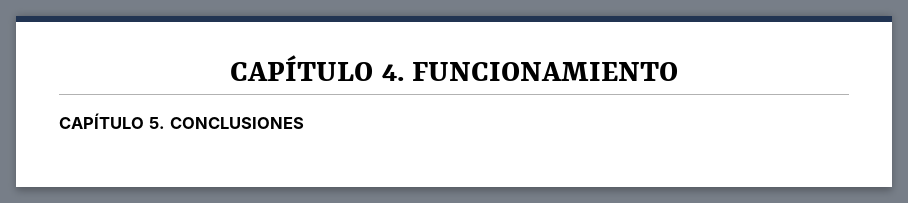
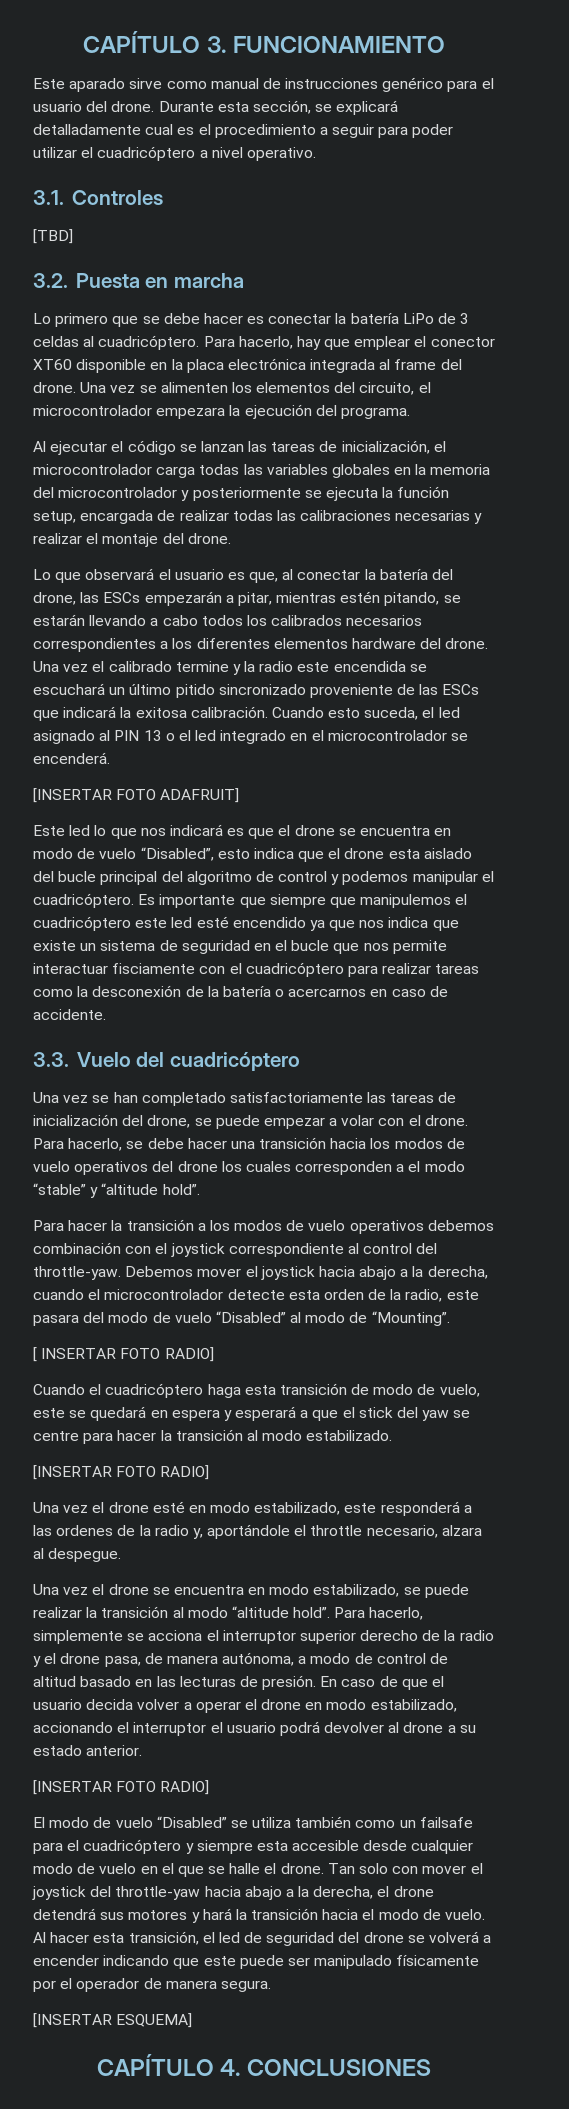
- CAPÍTULO 4. FUNCIONAMIENTO
+ CAPÍTULO 3. FUNCIONAMIENTO
- CAPÍTULO 5. CONCLUSIONES
+ Este aparado sirve como manual de instrucciones genérico para el usuario del drone. Durante esta sección, se explicará detalladamente cual es el procedimiento a seguir para poder utilizar el cuadricóptero a nivel operativo.
+ 3.1. Controles
+ [TBD]
+ 3.2. Puesta en marcha
+ Lo primero que se debe hacer es conectar la batería LiPo de 3 celdas al cuadricóptero. Para hacerlo, hay que emplear el conector XT60 disponible en la placa electrónica integrada al frame del drone. Una vez se alimenten los elementos del circuito, el microcontrolador empezara la ejecución del programa.
+ Al ejecutar el código se lanzan las tareas de inicialización, el microcontrolador carga todas las variables globales en la memoria del microcontrolador y posteriormente se ejecuta la función setup, encargada de realizar todas las calibraciones necesarias y realizar el montaje del drone.
+ Lo que observará el usuario es que, al conectar la batería del drone, las ESCs empezarán a pitar, mientras estén pitando, se estarán llevando a cabo todos los calibrados necesarios correspondientes a los diferentes elementos hardware del drone. Una vez el calibrado termine y la radio este encendida se escuchará un último pitido sincronizado proveniente de las ESCs que indicará la exitosa calibración. Cuando esto suceda, el led asignado al PIN 13 o el led integrado en el microcontrolador se encenderá.
+ [INSERTAR FOTO ADAFRUIT]
+ Este led lo que nos indicará es que el drone se encuentra en modo de vuelo “Disabled”, esto indica que el drone esta aislado del bucle principal del algoritmo de control y podemos manipular el cuadricóptero. Es importante que siempre que manipulemos el cuadricóptero este led esté encendido ya que nos indica que existe un sistema de seguridad en el bucle que nos permite interactuar fisciamente con el cuadricóptero para realizar tareas como la desconexión de la batería o acercarnos en caso de accidente.
+ 3.3. Vuelo del cuadricóptero
+ Una vez se han completado satisfactoriamente las tareas de inicialización del drone, se puede empezar a volar con el drone. Para hacerlo, se debe hacer una transición hacia los modos de vuelo operativos del drone los cuales corresponden a el modo “stable” y “altitude hold”.
+ Para hacer la transición a los modos de vuelo operativos debemos combinación con el joystick correspondiente al control del throttle-yaw. Debemos mover el joystick hacia abajo a la derecha, cuando el microcontrolador detecte esta orden de la radio, este pasara del modo de vuelo “Disabled” al modo de “Mounting”.
+ [ INSERTAR FOTO RADIO]
+ Cuando el cuadricóptero haga esta transición de modo de vuelo, este se quedará en espera y esperará a que el stick del yaw se centre para hacer la transición al modo estabilizado.
+ [INSERTAR FOTO RADIO]
+ Una vez el drone esté en modo estabilizado, este responderá a las ordenes de la radio y, aportándole el throttle necesario, alzara al despegue.
+ Una vez el drone se encuentra en modo estabilizado, se puede realizar la transición al modo “altitude hold”. Para hacerlo, simplemente se acciona el interruptor superior derecho de la radio y el drone pasa, de manera autónoma, a modo de control de altitud basado en las lecturas de presión. En caso de que el usuario decida volver a operar el drone en modo estabilizado, accionando el interruptor el usuario podrá devolver al drone a su estado anterior.
+ [INSERTAR FOTO RADIO]
+ El modo de vuelo “Disabled” se utiliza también como un failsafe para el cuadricóptero y siempre esta accesible desde cualquier modo de vuelo en el que se halle el drone. Tan solo con mover el joystick del throttle-yaw hacia abajo a la derecha, el drone detendrá sus motores y hará la transición hacia el modo de vuelo. Al hacer esta transición, el led de seguridad del drone se volverá a encender indicando que este puede ser manipulado físicamente por el operador de manera segura.
+ [INSERTAR ESQUEMA]
+ CAPÍTULO 4. CONCLUSIONES

